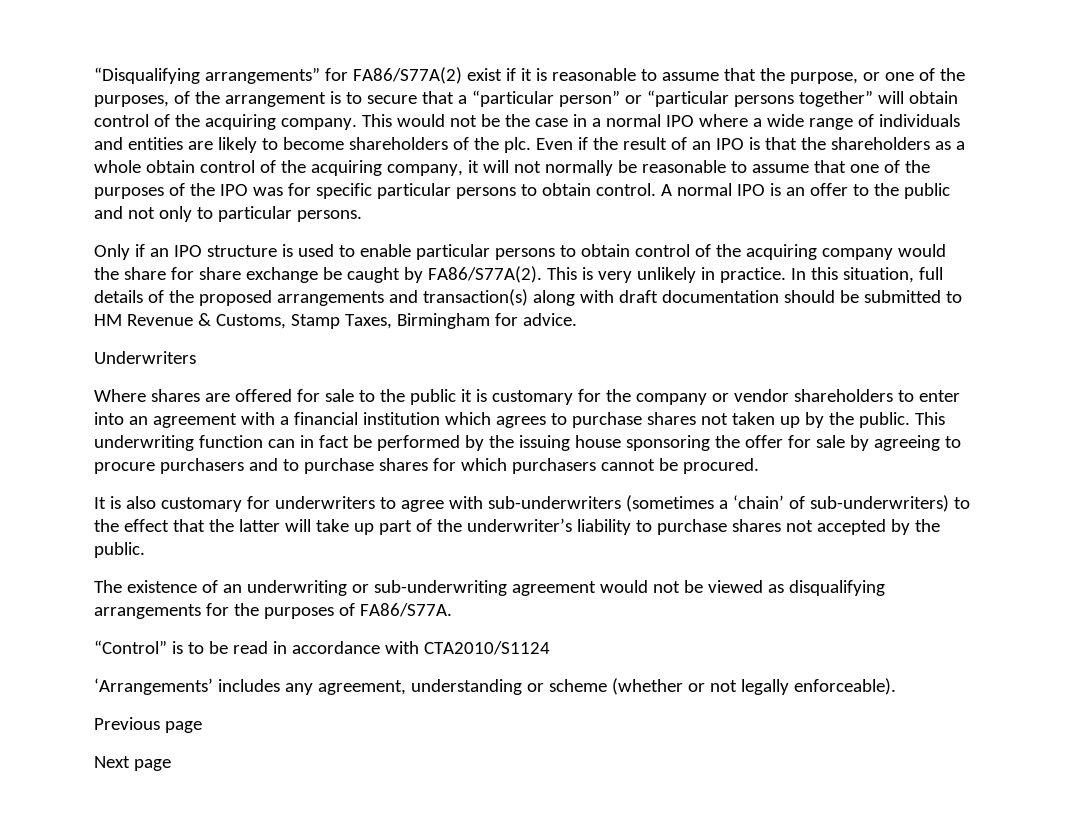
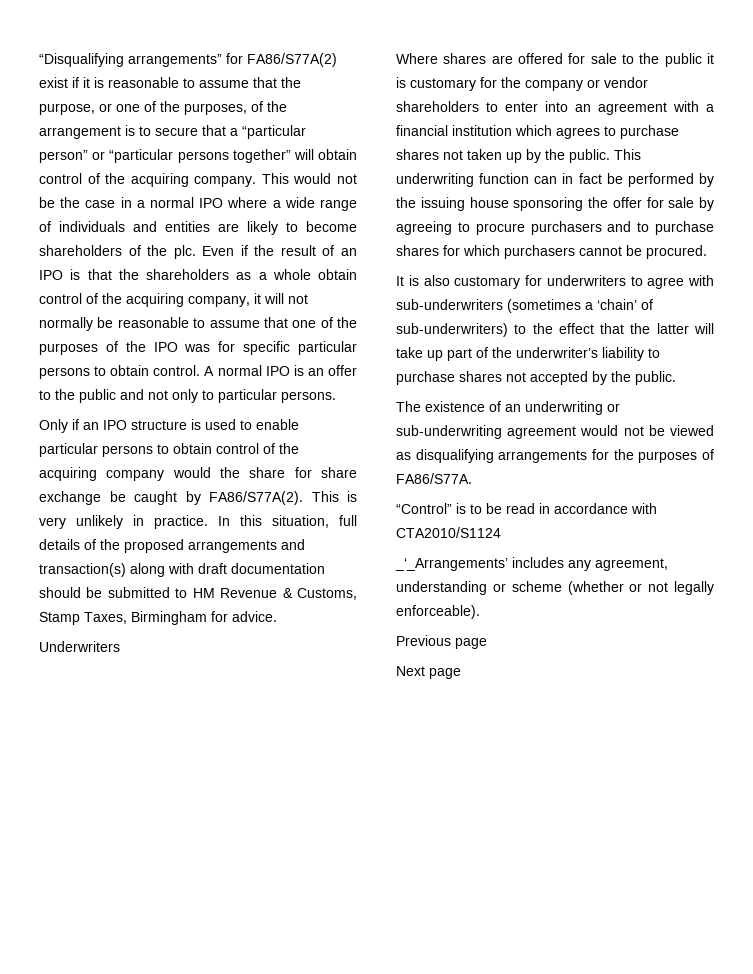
- ‘Arrangements’ includes any agreement, understanding or scheme (whether or not legally enforceable).
+ _‘_Arrangements’ includes any agreement, understanding or scheme (whether or not legally enforceable).

